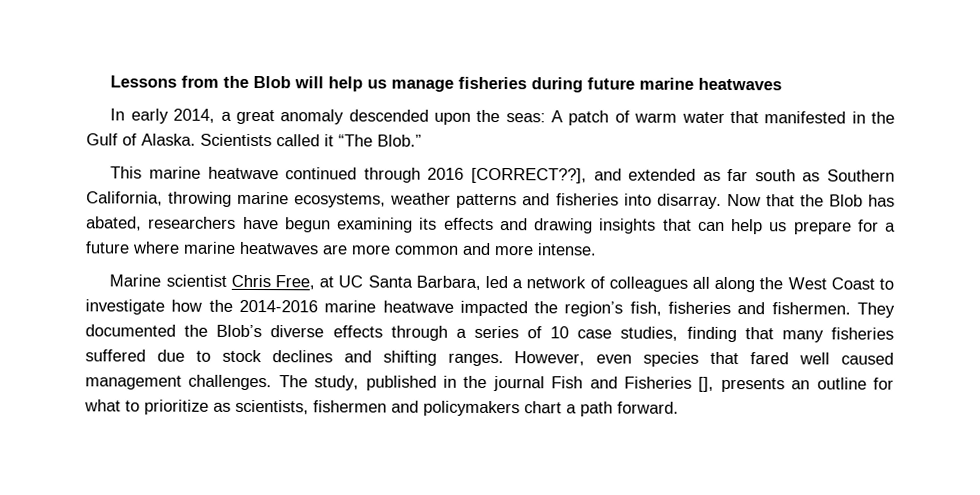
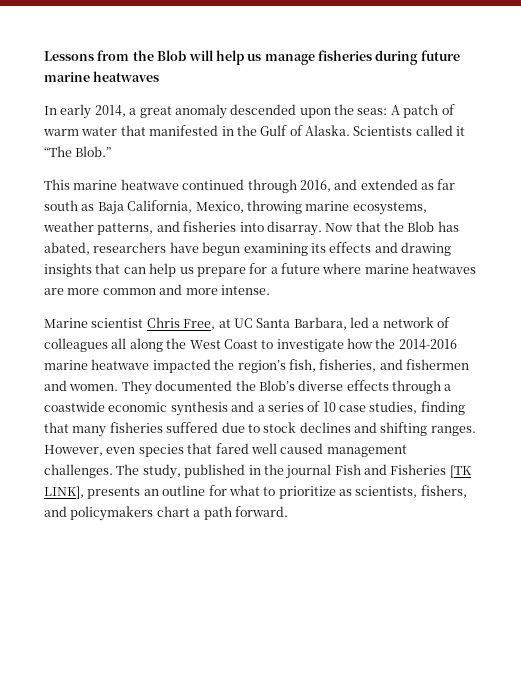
- This marine heatwave continued through 2016 [CORRECT??], and extended as far south as Southern California, throwing marine ecosystems, weather patterns and fisheries into disarray.
+ This marine heatwave continued through 2016, and extended as far south as Baja California, Mexico, throwing marine ecosystems, weather patterns, and fisheries into disarray.
- Marine scientist Chris Free, at UC Santa Barbara, led a network of colleagues all along the West Coast to investigate how the 2014-2016 marine heatwave impacted the region’s fish, fisheries and fishermen.
+ Marine scientist Chris Free, at UC Santa Barbara, led a network of colleagues all along the West Coast to investigate how the 2014-2016 marine heatwave impacted the region’s fish, fisheries, and fishermen and women.
- They documented the Blob’s diverse effects through a series of 10 case studies, finding that many fisheries suffered due to stock declines and shifting ranges.
+ They documented the Blob’s diverse effects through a coastwide economic synthesis and a series of 10 case studies, finding that many fisheries suffered due to stock declines and shifting ranges.
- The study, published in the journal Fish and Fisheries [], presents an outline for what to prioritize as scientists, fishermen and policymakers chart a path forward.
+ The study, published in the journal Fish and Fisheries [TK LINK], presents an outline for what to prioritize as scientists, fishers, and policymakers chart a path forward.

